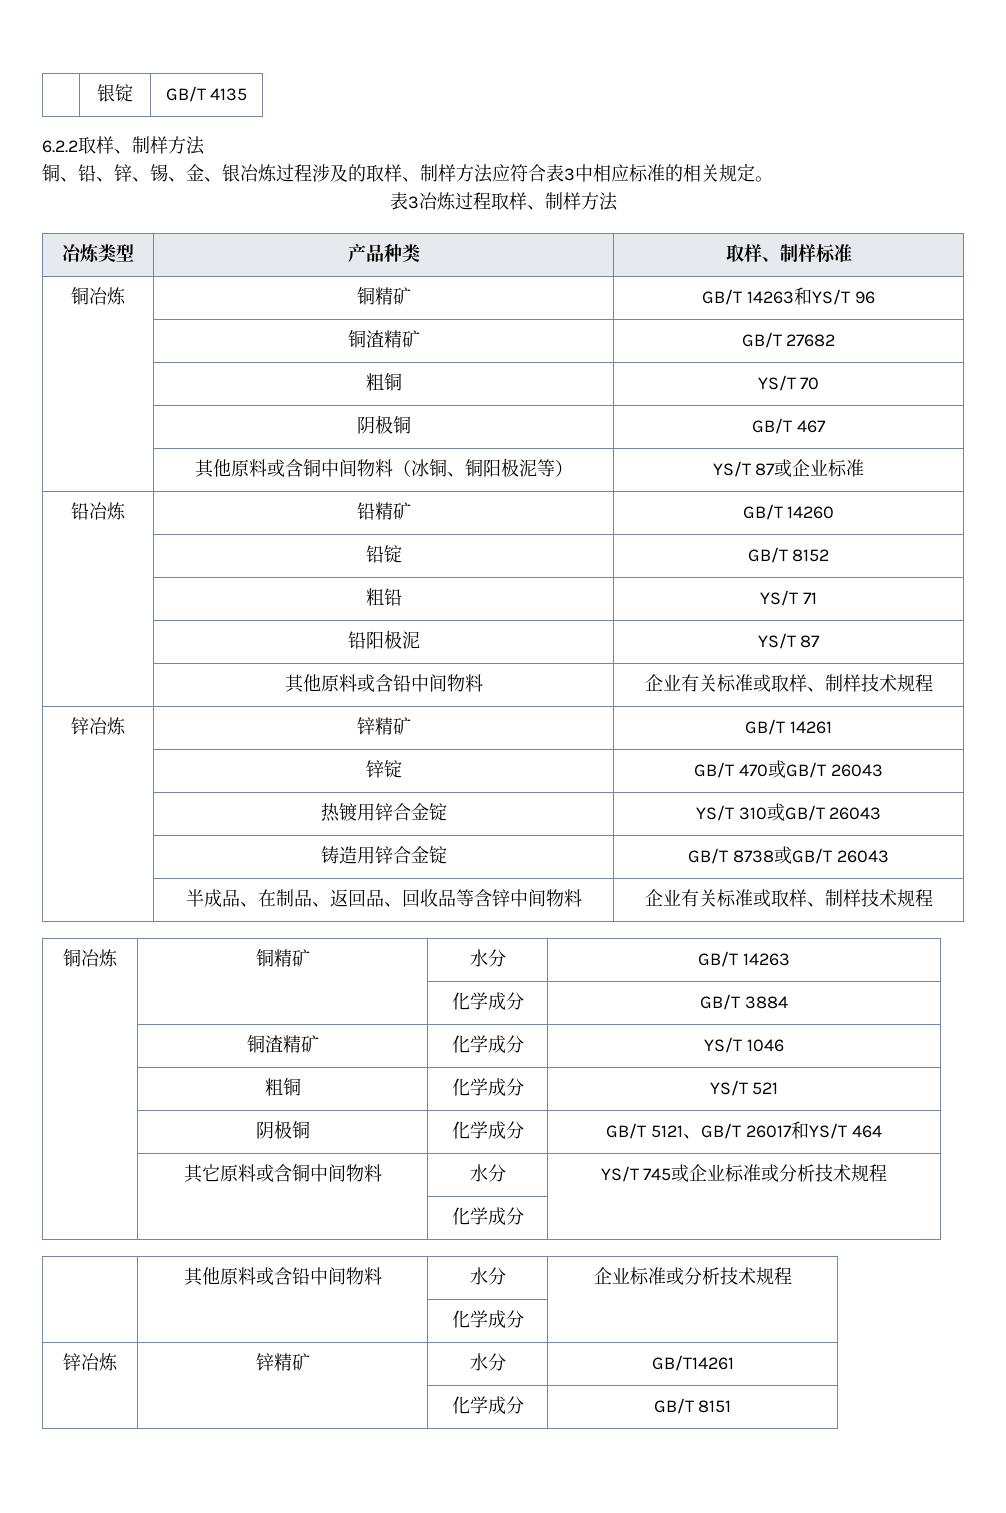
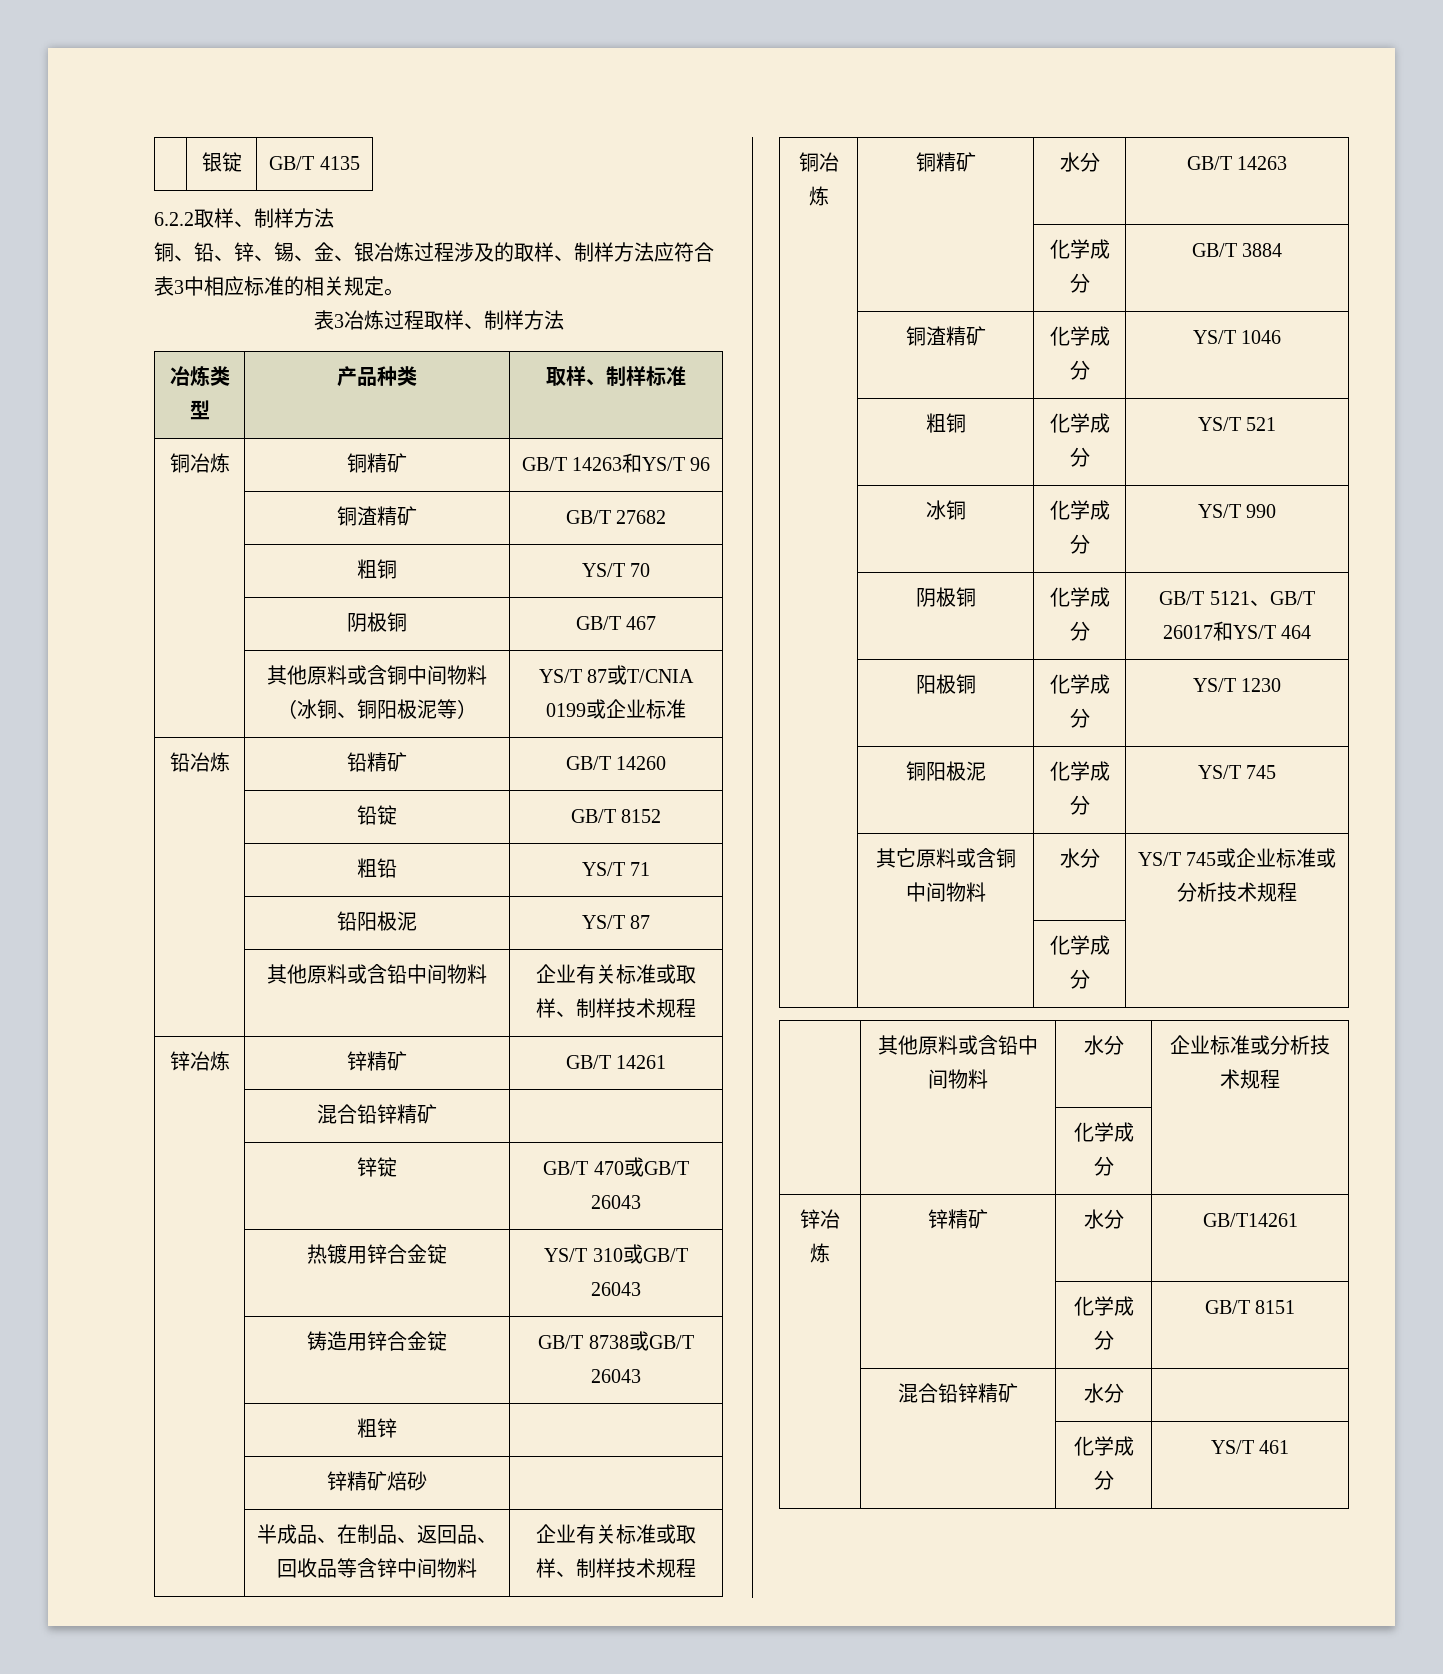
- | 其他原料或含铜中间物料（冰铜、铜阳极泥等） | YS/T 87或企业标准
+ | 其他原料或含铜中间物料（冰铜、铜阳极泥等） | YS/T 87或T/CNIA 0199或企业标准
  锌冶炼 | 锌精矿 | GB/T 14261
+ | 混合铅锌精矿 |
+ | 粗锌 |
+ | 锌精矿焙砂 |
+ | 冰铜 | 化学成分 | YS/T 990
+ | 阳极铜 | 化学成分 | YS/T 1230
+ | 铜阳极泥 | 化学成分 | YS/T 745
+ | 混合铅锌精矿 | 水分 |
+ | | 化学成分 | YS/T 461

